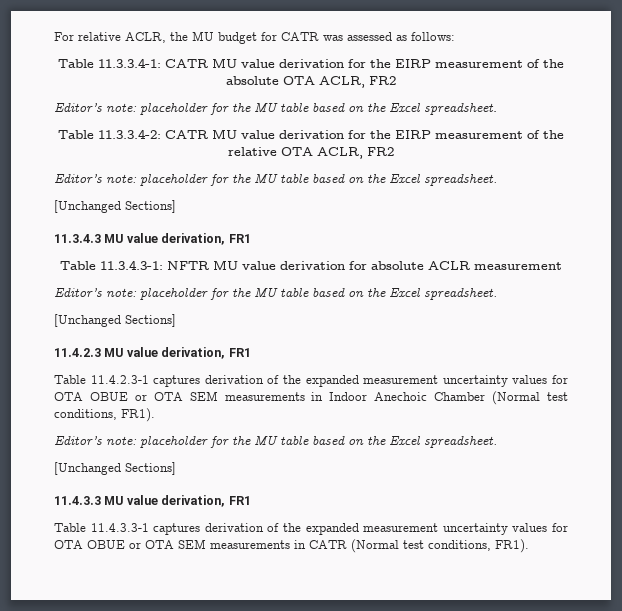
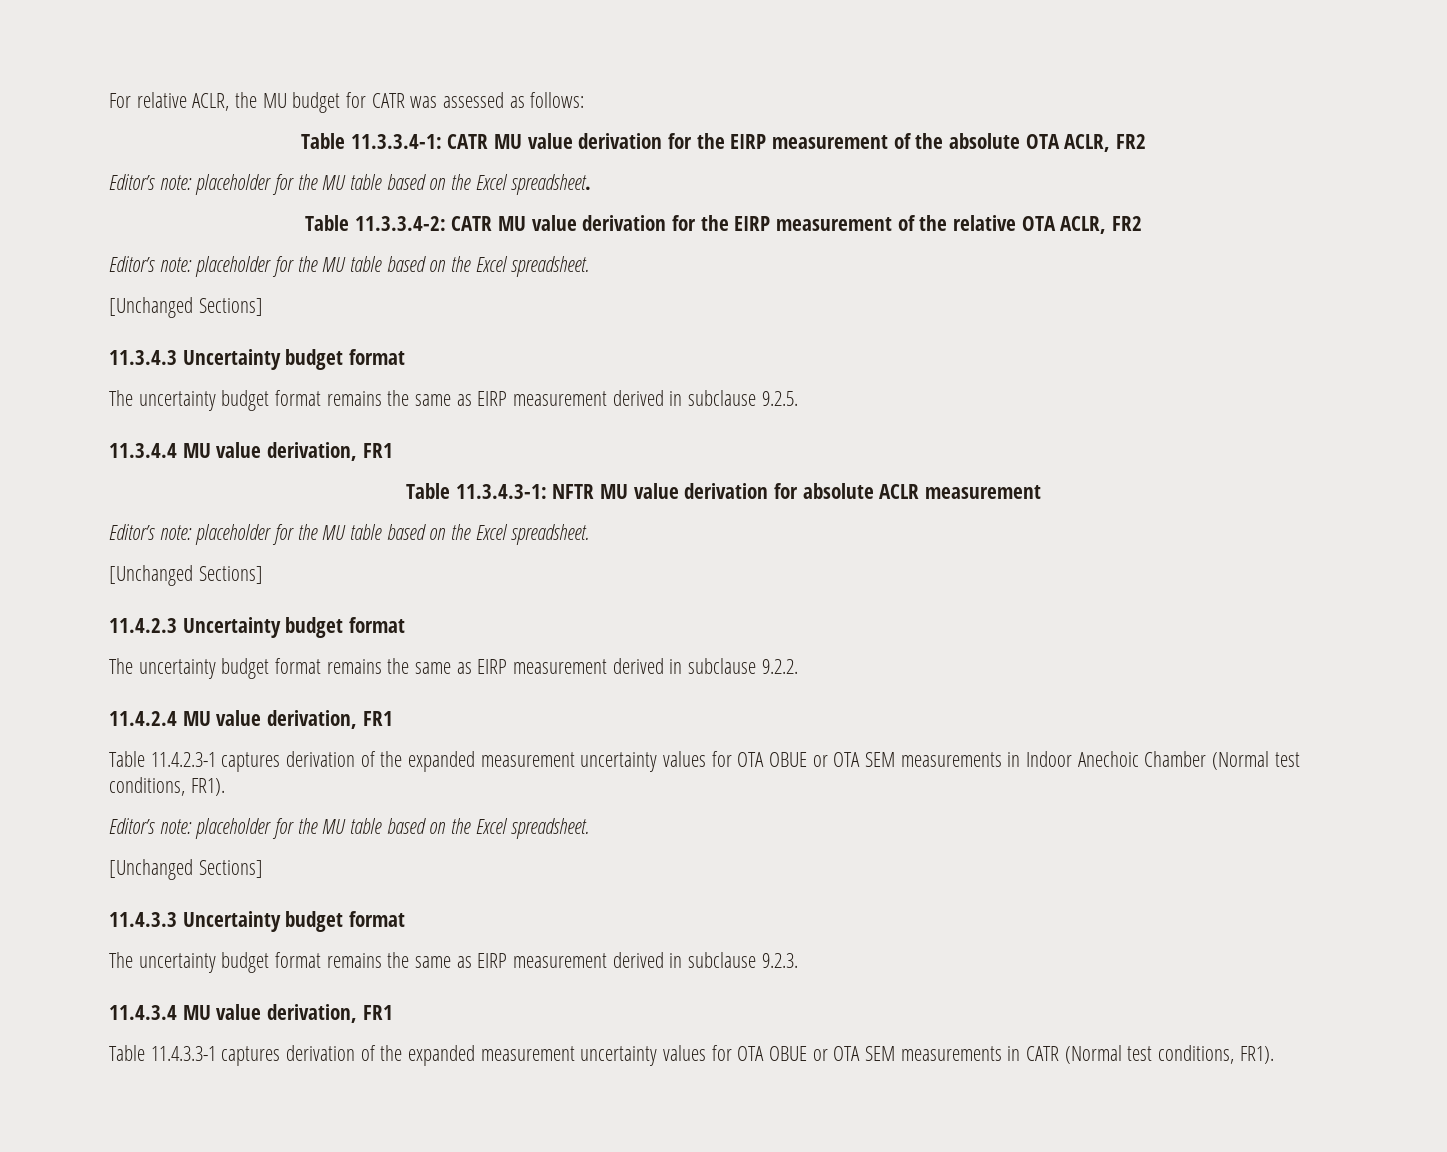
- 11.3.4.3 MU value derivation, FR1
+ 11.3.4.3 Uncertainty budget format
+ The uncertainty budget format remains the same as EIRP measurement derived in subclause 9.2.5.
+ 11.3.4.4 MU value derivation, FR1
- 11.4.2.3 MU value derivation, FR1
+ 11.4.2.3 Uncertainty budget format
+ The uncertainty budget format remains the same as EIRP measurement derived in subclause 9.2.2.
+ 11.4.2.4 MU value derivation, FR1
- 11.4.3.3 MU value derivation, FR1
+ 11.4.3.3 Uncertainty budget format
+ The uncertainty budget format remains the same as EIRP measurement derived in subclause 9.2.3.
+ 11.4.3.4 MU value derivation, FR1

